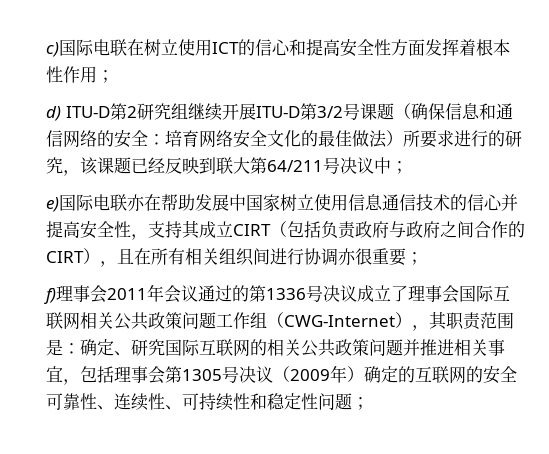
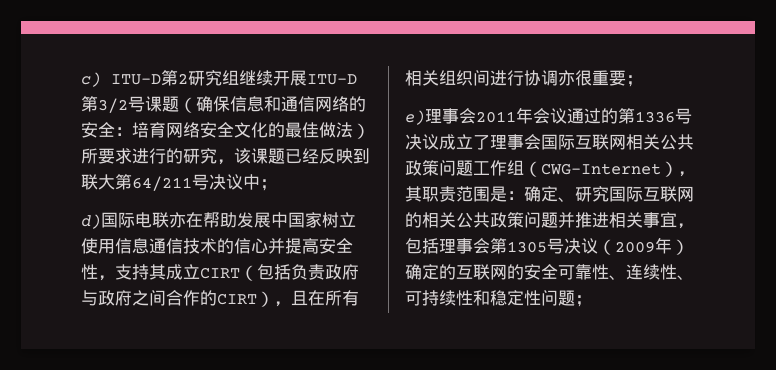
- c)国际电联在树立使用ICT的信心和提高安全性方面发挥着根本性作用；
- d) ITU-D第2研究组继续开展ITU-D第3/2号课题（确保信息和通信网络的安全：培育网络安全文化的最佳做法）所要求进行的研究，该课题已经反映到联大第64/211号决议中；
+ c) ITU-D第2研究组继续开展ITU-D第3/2号课题（确保信息和通信网络的安全：培育网络安全文化的最佳做法）所要求进行的研究，该课题已经反映到联大第64/211号决议中；
- e)国际电联亦在帮助发展中国家树立使用信息通信技术的信心并提高安全性，支持其成立CIRT（包括负责政府与政府之间合作的CIRT），且在所有相关组织间进行协调亦很重要；
+ d)国际电联亦在帮助发展中国家树立使用信息通信技术的信心并提高安全性，支持其成立CIRT（包括负责政府与政府之间合作的CIRT），且在所有相关组织间进行协调亦很重要；
- f)理事会2011年会议通过的第1336号决议成立了理事会国际互联网相关公共政策问题工作组（CWG-Internet），其职责范围是：
+ e)理事会2011年会议通过的第1336号决议成立了理事会国际互联网相关公共政策问题工作组（CWG-Internet），其职责范围是：

